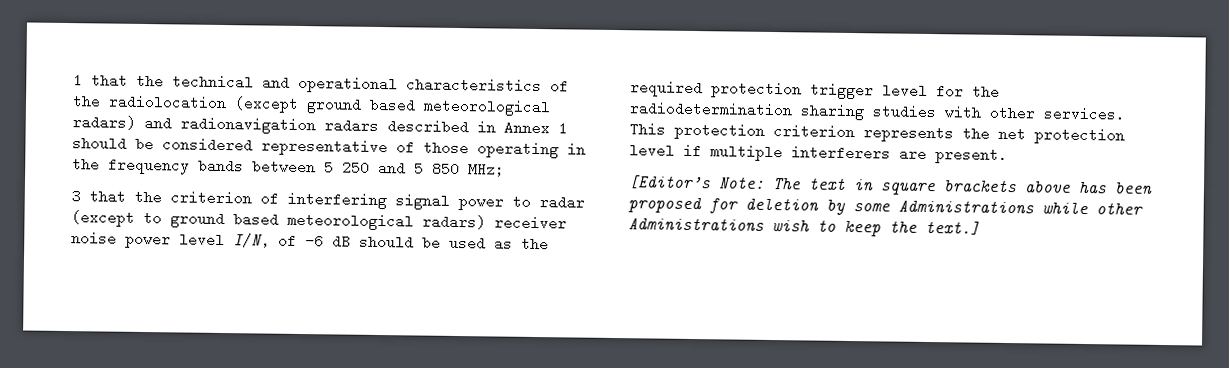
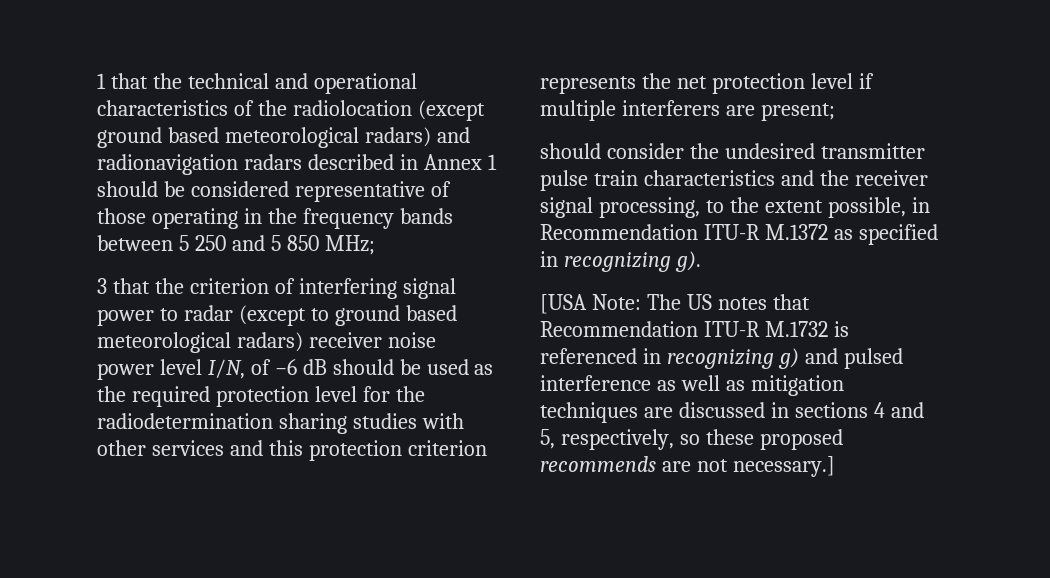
- 3 that the criterion of interfering signal power to radar (except to ground based meteorological radars) receiver noise power level I/N, of −6 dB should be used as the required protection trigger level for the radiodetermination sharing studies with other services. This protection criterion represents the net protection level if multiple interferers are present.
- [Editor’s Note: The text in square brackets above has been proposed for deletion by some Administrations while other Administrations wish to keep the text.]
+ 3 that the criterion of interfering signal power to radar (except to ground based meteorological radars) receiver noise power level I/N, of −6 dB should be used as the required protection level for the radiodetermination sharing studies with other services and this protection criterion represents the net protection level if multiple interferers are present;
+ should consider the undesired transmitter pulse train characteristics and the receiver signal processing, to the extent possible, in Recommendation ITU-R M.1372 as specified in recognizing g).
+ [USA Note: The US notes that Recommendation ITU-R M.1732 is referenced in recognizing g) and pulsed interference as well as mitigation techniques are discussed in sections 4 and 5, respectively, so these proposed recommends are not necessary.]

